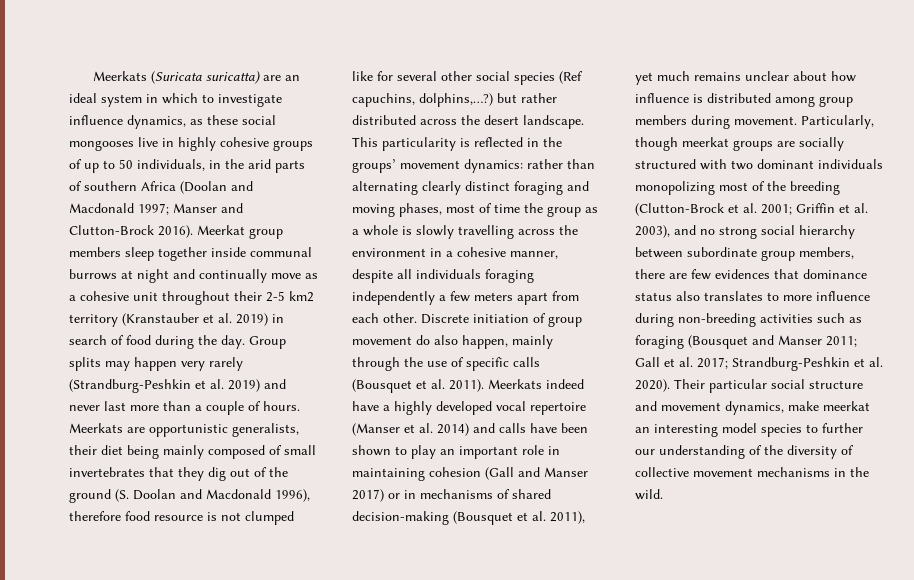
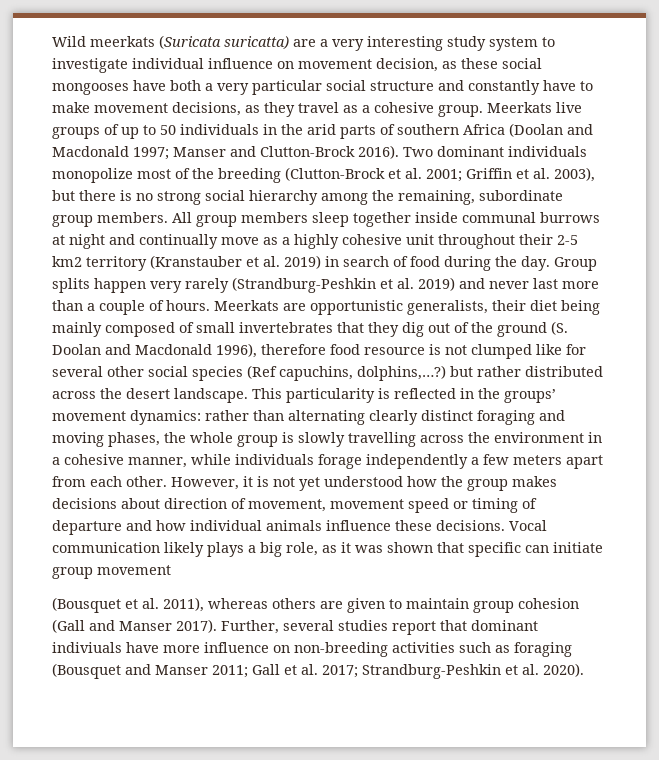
- Meerkats (Suricata suricatta) are an ideal system in which to investigate influence dynamics, as these social mongooses live in highly cohesive groups of up to 50 individuals, in the arid parts of southern Africa (Doolan and Macdonald 1997; Manser and Clutton‐Brock 2016).
+ Wild meerkats (Suricata suricatta) are a very interesting study system to investigate individual influence on movement decision, as these social mongooses have both a very particular social structure and constantly have to make movement decisions, as they travel as a cohesive group. Meerkats live groups of up to 50 individuals in the arid parts of southern Africa (Doolan and Macdonald 1997; Manser and Clutton‐Brock 2016).
- Meerkat group members sleep together inside communal burrows at night and continually move as a cohesive unit throughout their 2-5 km2 territory (Kranstauber et al. 2019) in search of food during the day.
+ Two dominant individuals monopolize most of the breeding (Clutton-Brock et al. 2001; Griffin et al. 2003), but there is no strong social hierarchy among the remaining, subordinate group members. All group members sleep together inside communal burrows at night and continually move as a highly cohesive unit throughout their 2-5 km2 territory (Kranstauber et al. 2019) in search of food during the day.
- Group splits may happen very rarely (Strandburg-Peshkin et al. 2019) and never last more than a couple of hours.
+ Group splits happen very rarely (Strandburg-Peshkin et al. 2019) and never last more than a couple of hours.
- This particularity is reflected in the groups’ movement dynamics: rather than alternating clearly distinct foraging and moving phases, most of time the group as a whole is slowly travelling across the environment in a cohesive manner, despite all individuals foraging independently a few meters apart from each other.
+ This particularity is reflected in the groups’ movement dynamics: rather than alternating clearly distinct foraging and moving phases, the whole group is slowly travelling across the environment in a cohesive manner, while individuals forage independently a few meters apart from each other.
- Discrete initiation of group movement do also happen, mainly through the use of specific calls (Bousquet et al. 2011). Meerkats indeed have a highly developed vocal repertoire (Manser et al. 2014) and calls have been shown to play an important role in maintaining cohesion (Gall and Manser 2017) or in mechanisms of shared decision-making (Bousquet et al. 2011), yet much remains unclear about how influence is distributed among group members during movement. Particularly, though meerkat groups are socially structured with two dominant individuals monopolizing most of the breeding (Clutton-Brock et al. 2001; Griffin et al. 2003), and no strong social hierarchy between subordinate group members, there are few evidences that dominance status also translates to more influence during non-breeding activities such as foraging (Bousquet and Manser 2011; Gall et al. 2017; Strandburg-Peshkin et al. 2020). Their particular social structure and movement dynamics, make meerkat an interesting model species to further our understanding of the diversity of collective movement mechanisms in the wild.
+ However, it is not yet understood how the group makes decisions about direction of movement, movement speed or timing of departure and how individual animals influence these decisions. Vocal communication likely plays a big role, as it was shown that specific can initiate group movement
+ (Bousquet et al. 2011), whereas others are given to maintain group cohesion (Gall and Manser 2017). Further, several studies report that dominant indiviuals have more influence on non-breeding activities such as foraging (Bousquet and Manser 2011; Gall et al. 2017; Strandburg-Peshkin et al. 2020).

